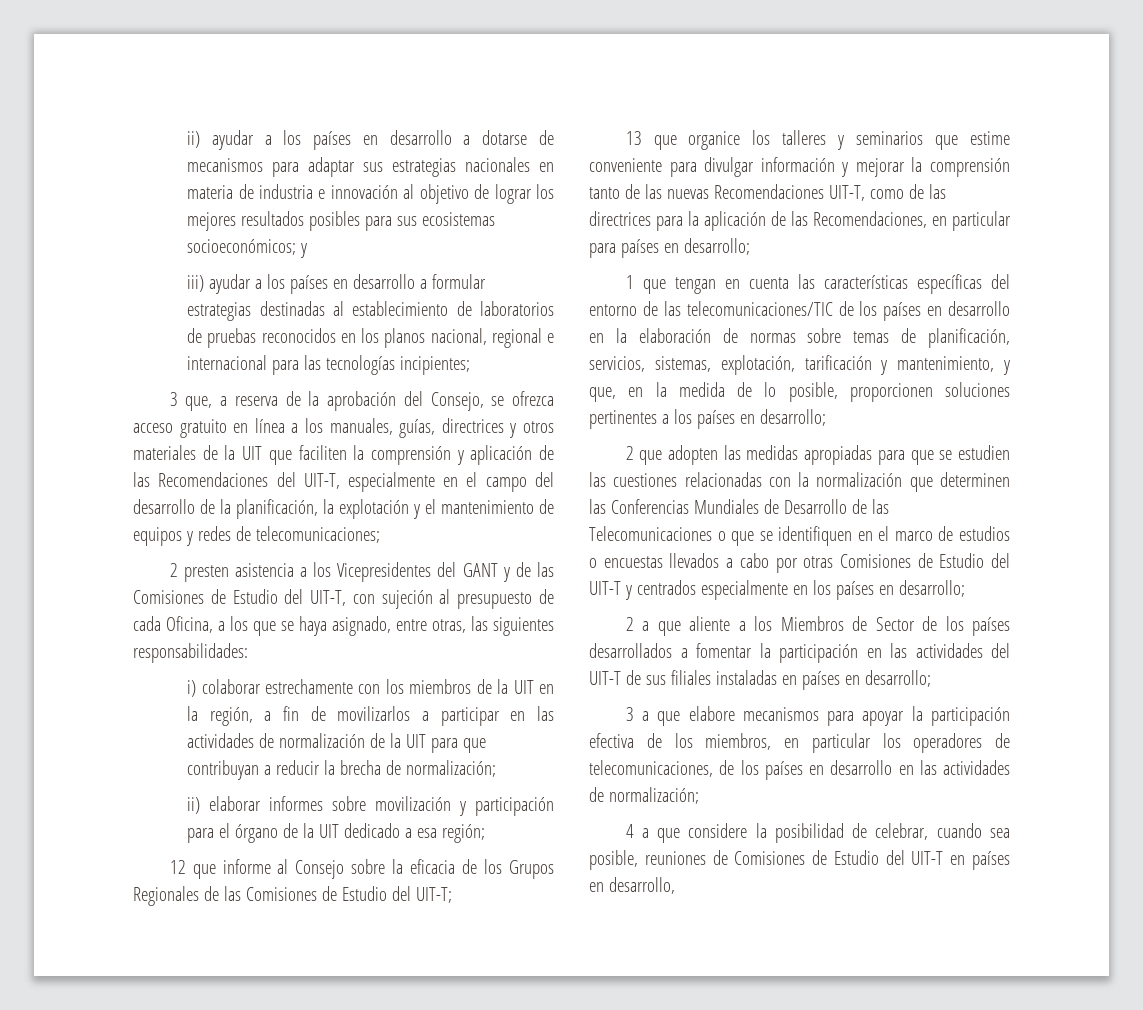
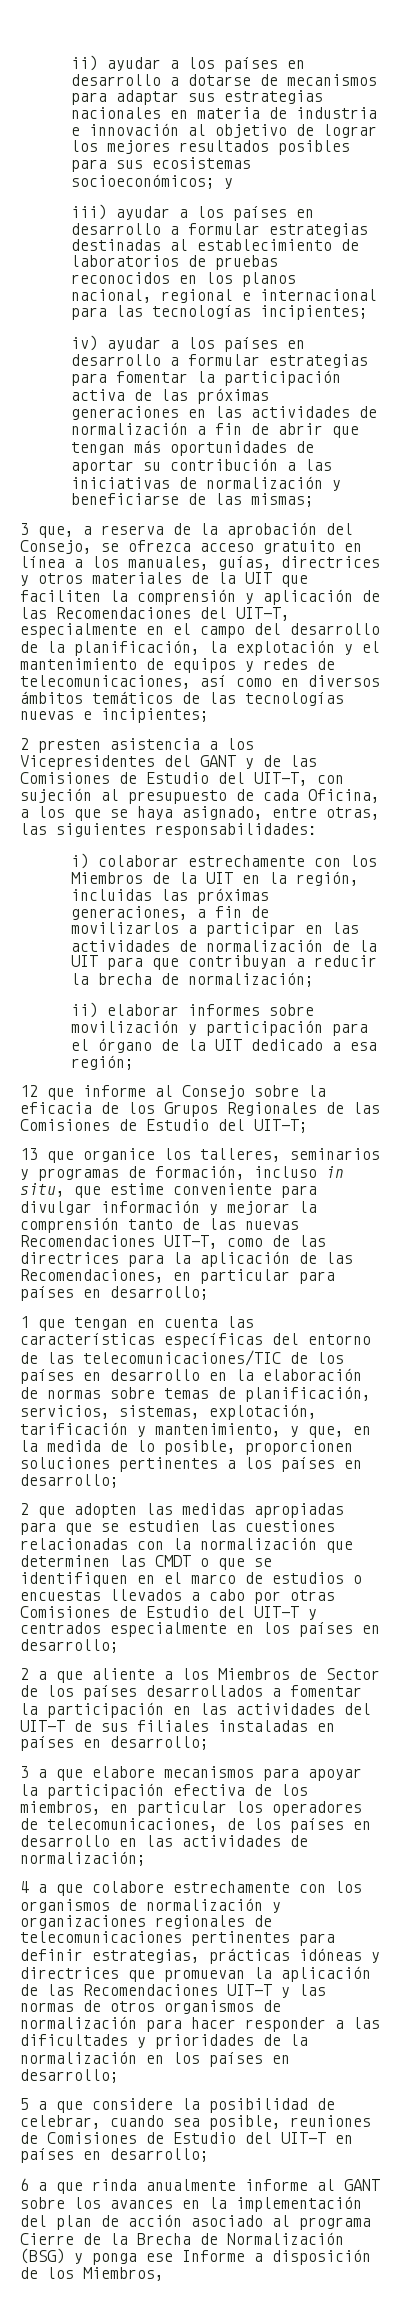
+ iv) ayudar a los países en desarrollo a formular estrategias para fomentar la participación activa de las próximas generaciones en las actividades de normalización a fin de abrir que tengan más oportunidades de aportar su contribución a las iniciativas de normalización y beneficiarse de las mismas;
- 3 que, a reserva de la aprobación del Consejo, se ofrezca acceso gratuito en línea a los manuales, guías, directrices y otros materiales de la UIT que faciliten la comprensión y aplicación de las Recomendaciones del UIT-T, especialmente en el campo del desarrollo de la planificación, la explotación y el mantenimiento de equipos y redes de telecomunicaciones;
+ 3 que, a reserva de la aprobación del Consejo, se ofrezca acceso gratuito en línea a los manuales, guías, directrices y otros materiales de la UIT que faciliten la comprensión y aplicación de las Recomendaciones del UIT-T, especialmente en el campo del desarrollo de la planificación, la explotación y el mantenimiento de equipos y redes de telecomunicaciones, así como en diversos ámbitos temáticos de las tecnologías nuevas e incipientes;
- i) colaborar estrechamente con los miembros de la UIT en la región, a fin de movilizarlos a participar en las actividades de normalización de la UIT para que contribuyan a reducir la brecha de normalización;
+ i) colaborar estrechamente con los Miembros de la UIT en la región, incluidas las próximas generaciones, a fin de movilizarlos a participar en las actividades de normalización de la UIT para que contribuyan a reducir la brecha de normalización;
- 13 que organice los talleres y seminarios que estime conveniente para divulgar información y mejorar la comprensión tanto de las nuevas Recomendaciones UIT-T, como de las directrices para la aplicación de las Recomendaciones, en particular para países en desarrollo;
+ 13 que organice los talleres, seminarios y programas de formación, incluso in situ, que estime conveniente para divulgar información y mejorar la comprensión tanto de las nuevas Recomendaciones UIT-T, como de las directrices para la aplicación de las Recomendaciones, en particular para países en desarrollo;
- 2 que adopten las medidas apropiadas para que se estudien las cuestiones relacionadas con la normalización que determinen las Conferencias Mundiales de Desarrollo de las Telecomunicaciones o que se identifiquen en el marco de estudios o encuestas llevados a cabo por otras Comisiones de Estudio del UIT-T y centrados especialmente en los países en desarrollo;
+ 2 que adopten las medidas apropiadas para que se estudien las cuestiones relacionadas con la normalización que determinen las CMDT o que se identifiquen en el marco de estudios o encuestas llevados a cabo por otras Comisiones de Estudio del UIT-T y centrados especialmente en los países en desarrollo;
- 4 a que considere la posibilidad de celebrar, cuando sea posible, reuniones de Comisiones de Estudio del UIT-T en países en desarrollo,
+ 4 a que colabore estrechamente con los organismos de normalización y organizaciones regionales de telecomunicaciones pertinentes para definir estrategias, prácticas idóneas y directrices que promuevan la aplicación de las Recomendaciones UIT-T y las normas de otros organismos de normalización para hacer responder a las dificultades y prioridades de la normalización en los países en desarrollo;
+ 5 a que considere la posibilidad de celebrar, cuando sea posible, reuniones de Comisiones de Estudio del UIT-T en países en desarrollo;
+ 6 a que rinda anualmente informe al GANT sobre los avances en la implementación del plan de acción asociado al programa Cierre de la Brecha de Normalización (BSG) y ponga ese Informe a disposición de los Miembros,

